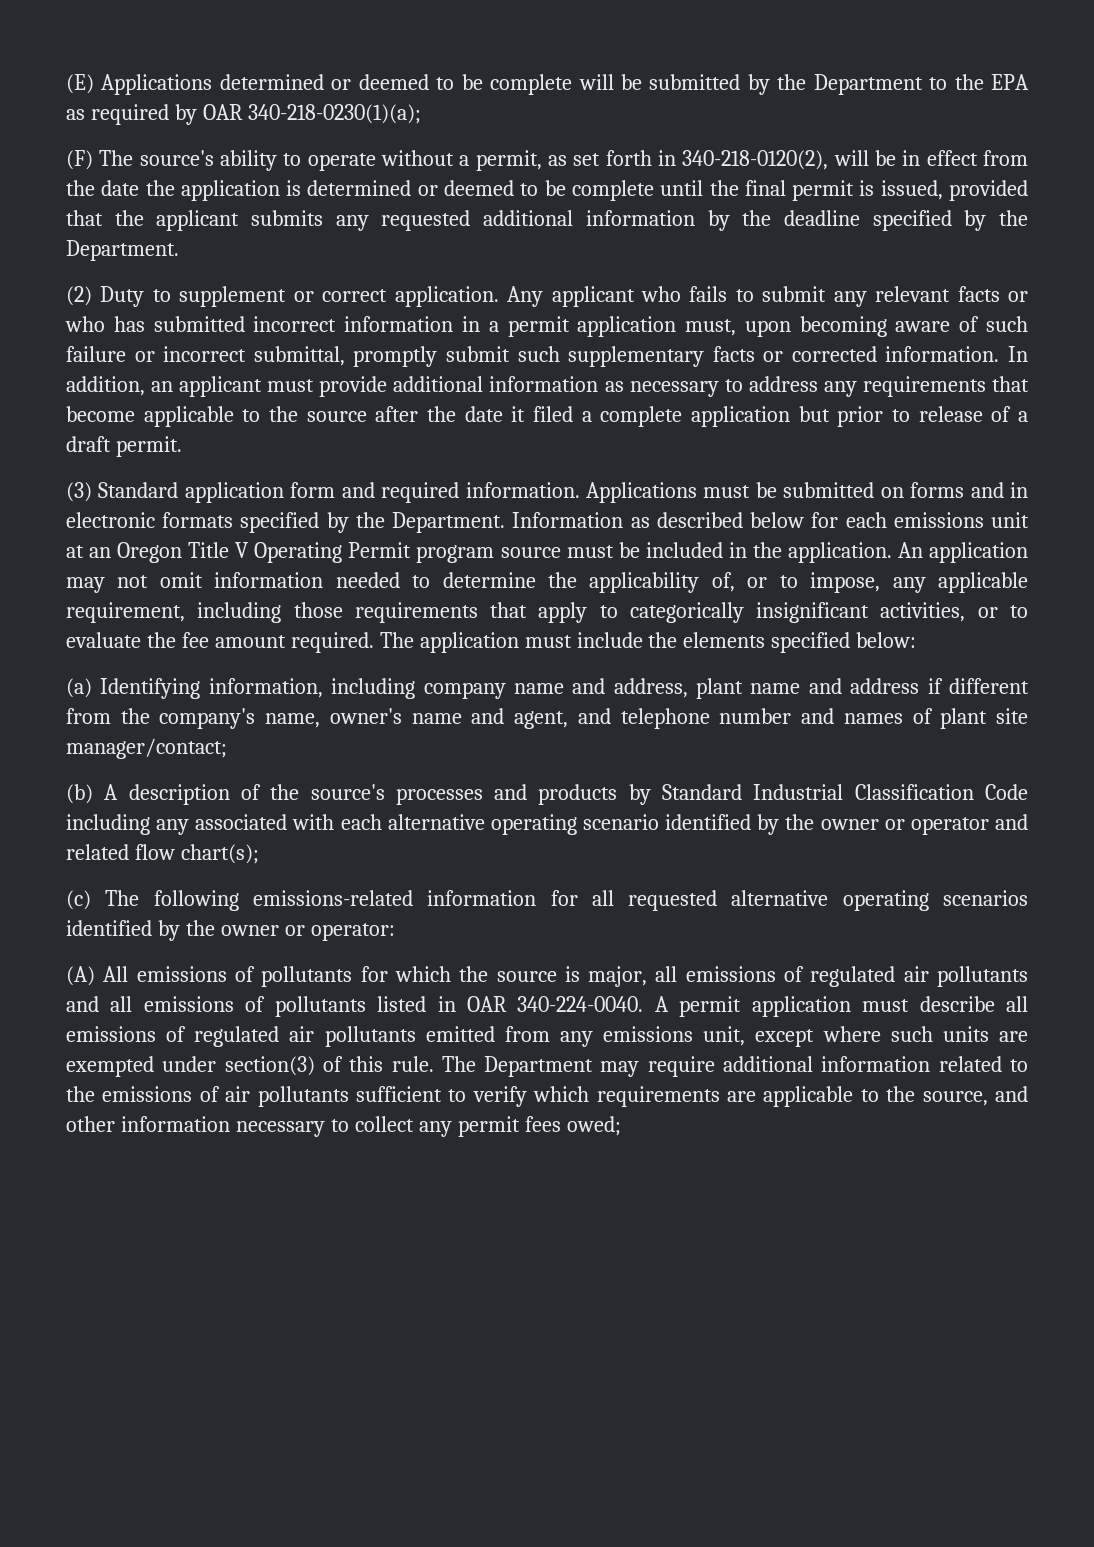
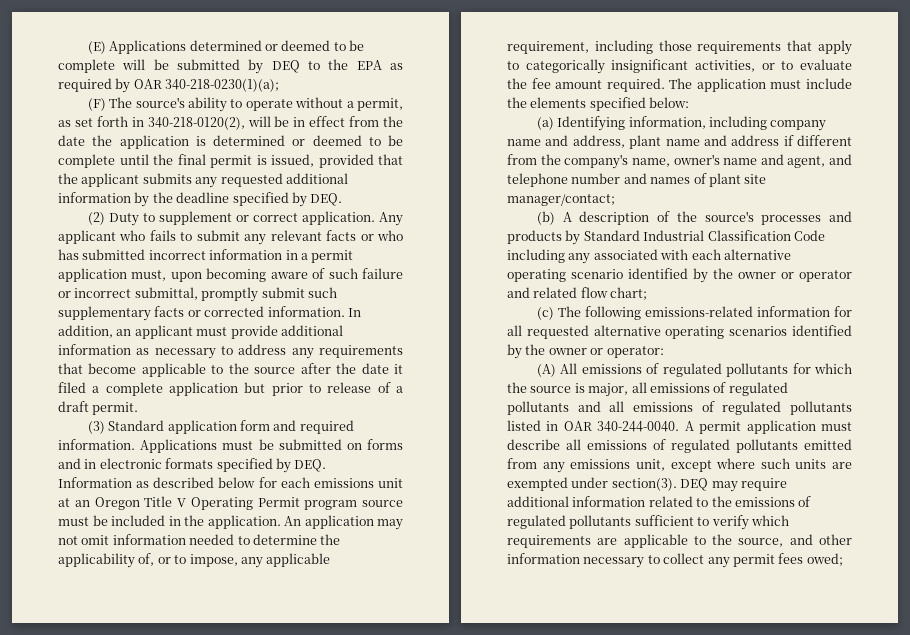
- (E) Applications determined or deemed to be complete will be submitted by the Department to the EPA as required by OAR 340-218-0230(1)(a);
+ (E) Applications determined or deemed to be complete will be submitted by DEQ to the EPA as required by OAR 340-218-0230(1)(a);
- (F) The source's ability to operate without a permit, as set forth in 340-218-0120(2), will be in effect from the date the application is determined or deemed to be complete until the final permit is issued, provided that the applicant submits any requested additional information by the deadline specified by the Department.
+ (F) The source's ability to operate without a permit, as set forth in 340-218-0120(2), will be in effect from the date the application is determined or deemed to be complete until the final permit is issued, provided that the applicant submits any requested additional information by the deadline specified by DEQ.
- Applications must be submitted on forms and in electronic formats specified by the Department. Information as described below for each emissions unit at an Oregon Title V Operating Permit program source must be included in the application.
+ Applications must be submitted on forms and in electronic formats specified by DEQ. Information as described below for each emissions unit at an Oregon Title V Operating Permit program source must be included in the application.
- (b) A description of the source's processes and products by Standard Industrial Classification Code including any associated with each alternative operating scenario identified by the owner or operator and related flow chart(s);
+ (b) A description of the source's processes and products by Standard Industrial Classification Code including any associated with each alternative operating scenario identified by the owner or operator and related flow chart;
- (A) All emissions of pollutants for which the source is major, all emissions of regulated air pollutants and all emissions of pollutants listed in OAR 340-224-0040.
+ (A) All emissions of regulated pollutants for which the source is major, all emissions of regulated pollutants and all emissions of regulated pollutants listed in OAR 340-244-0040.
- A permit application must describe all emissions of regulated air pollutants emitted from any emissions unit, except where such units are exempted under section(3) of this rule. The Department may require additional information related to the emissions of air pollutants sufficient to verify which requirements are applicable to the source, and other information necessary to collect any permit fees owed;
+ A permit application must describe all emissions of regulated pollutants emitted from any emissions unit, except where such units are exempted under section(3). DEQ may require additional information related to the emissions of regulated pollutants sufficient to verify which requirements are applicable to the source, and other information necessary to collect any permit fees owed;

